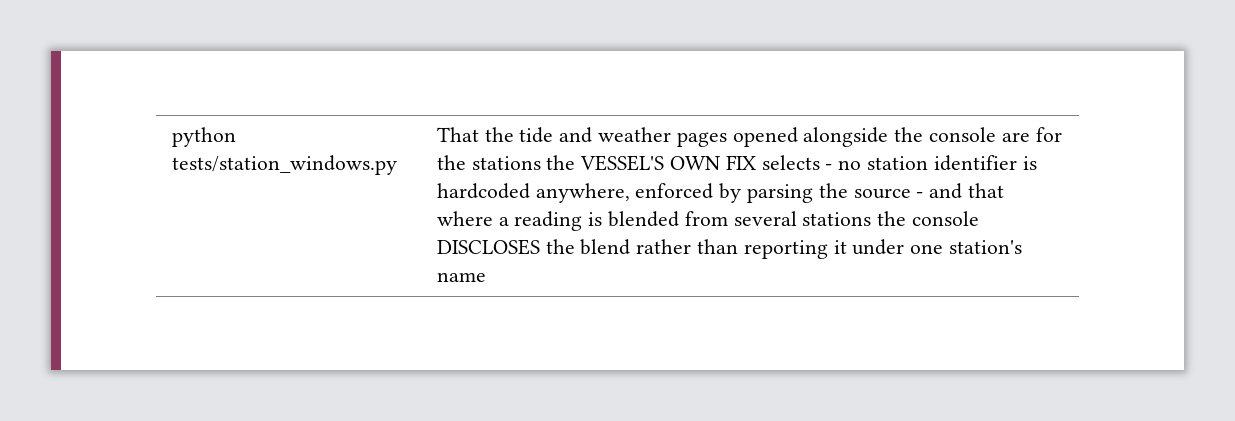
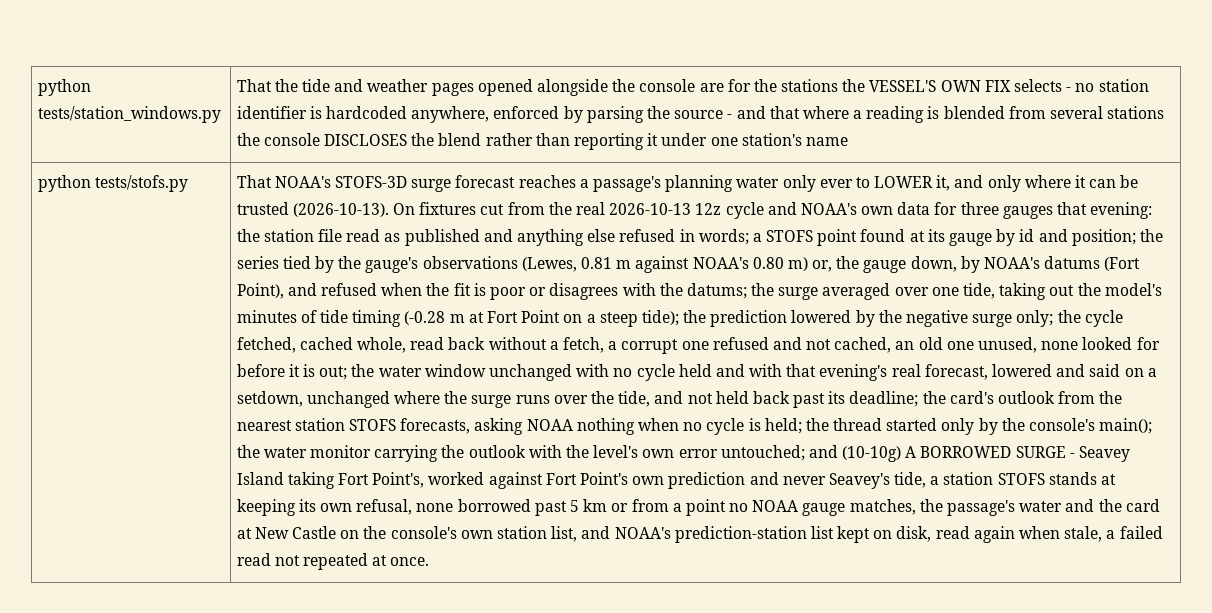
+ python tests/stofs.py | That NOAA's STOFS-3D surge forecast reaches a passage's planning water only ever to LOWER it, and only where it can be trusted (2026-10-13). On fixtures cut from the real 2026-10-13 12z cycle and NOAA's own data for three gauges that evening: the station file read as published and anything else refused in words; a STOFS point found at its gauge by id and position; the series tied by the gauge's observations (Lewes, 0.81 m against NOAA's 0.80 m) or, the gauge down, by NOAA's datums (Fort Point), and refused when the fit is poor or disagrees with the datums; the surge averaged over one tide, taking out the model's minutes of tide timing (-0.28 m at Fort Point on a steep tide); the prediction lowered by the negative surge only; the cycle fetched, cached whole, read back without a fetch, a corrupt one refused and not cached, an old one unused, none looked for before it is out; the water window unchanged with no cycle held and with that evening's real forecast, lowered and said on a setdown, unchanged where the surge runs over the tide, and not held back past its deadline; the card's outlook from the nearest station STOFS forecasts, asking NOAA nothing when no cycle is held; the thread started only by the console's main(); the water monitor carrying the outlook with the level's own error untouched; and (10-10g) A BORROWED SURGE - Seavey Island taking Fort Point's, worked against Fort Point's own prediction and never Seavey's tide, a station STOFS stands at keeping its own refusal, none borrowed past 5 km or from a point no NOAA gauge matches, the passage's water and the card at New Castle on the console's own station list, and NOAA's prediction-station list kept on disk, read again when stale, a failed read not repeated at once.

